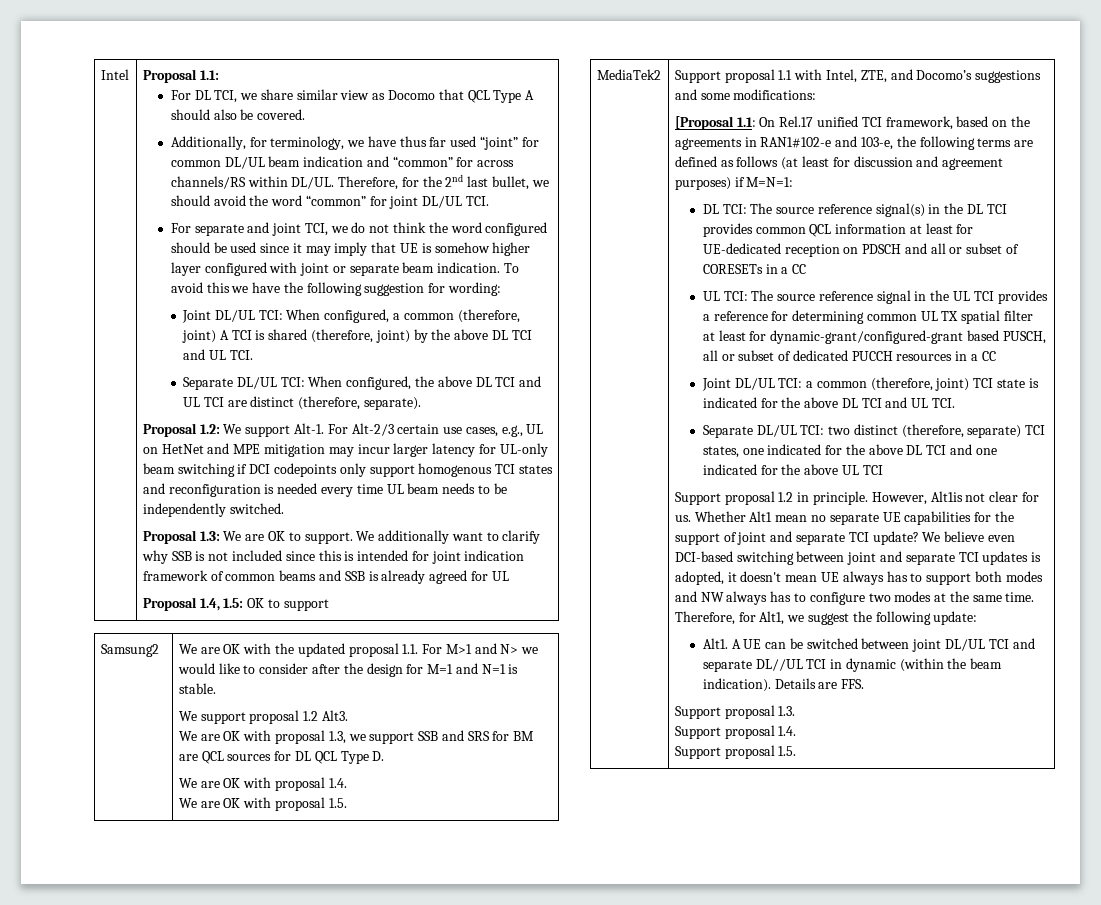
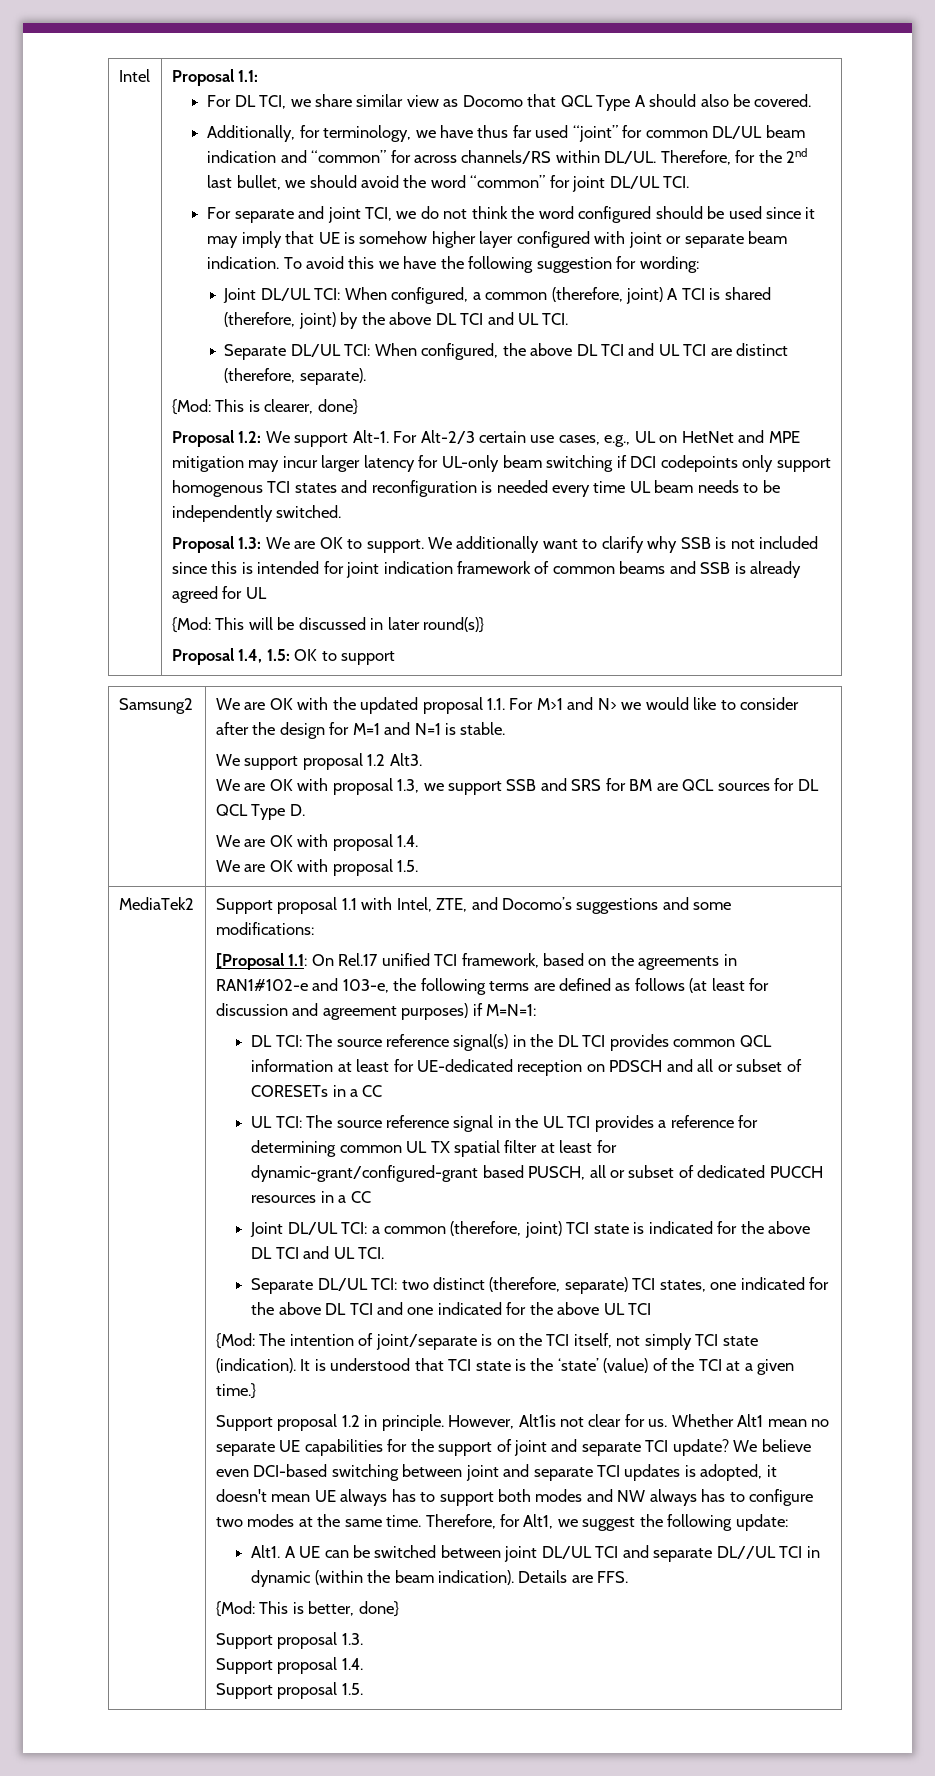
+ {Mod: This is clearer, done}
+ {Mod: This will be discussed in later round(s)}
+ {Mod: The intention of joint/separate is on the TCI itself, not simply TCI state (indication). It is understood that TCI state is the ‘state’ (value) of the TCI at a given time.}
+ {Mod: This is better, done}

